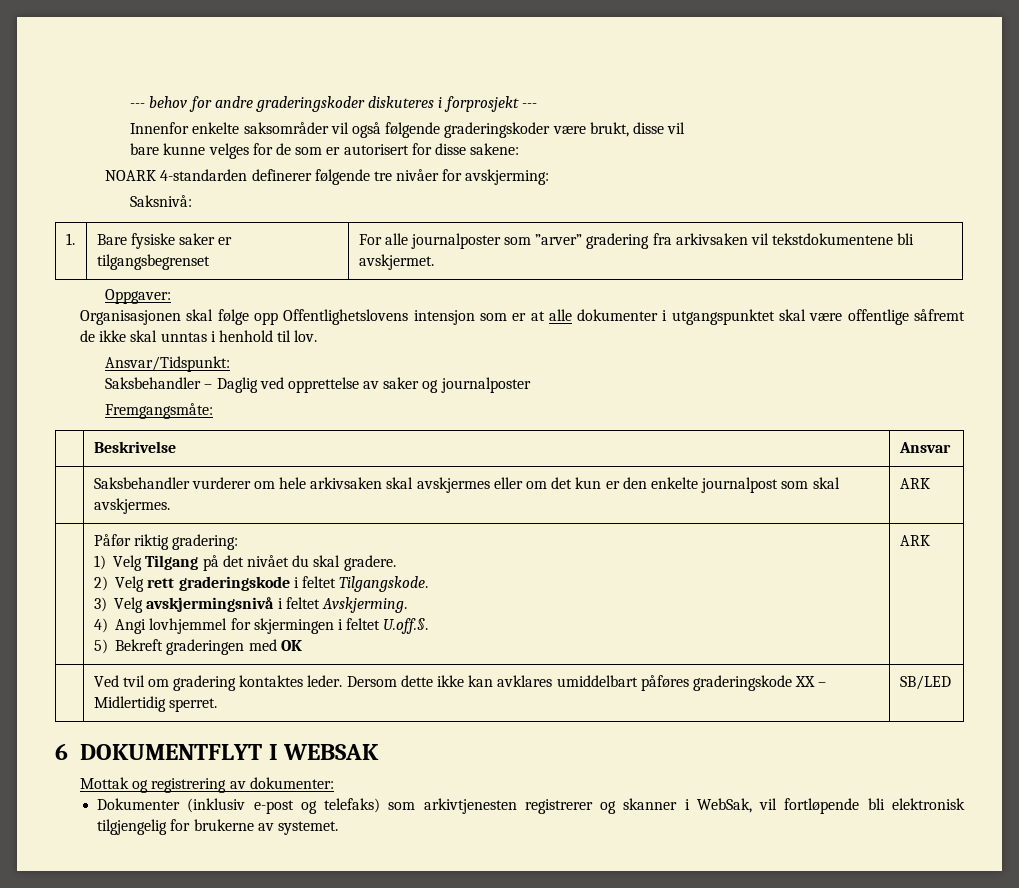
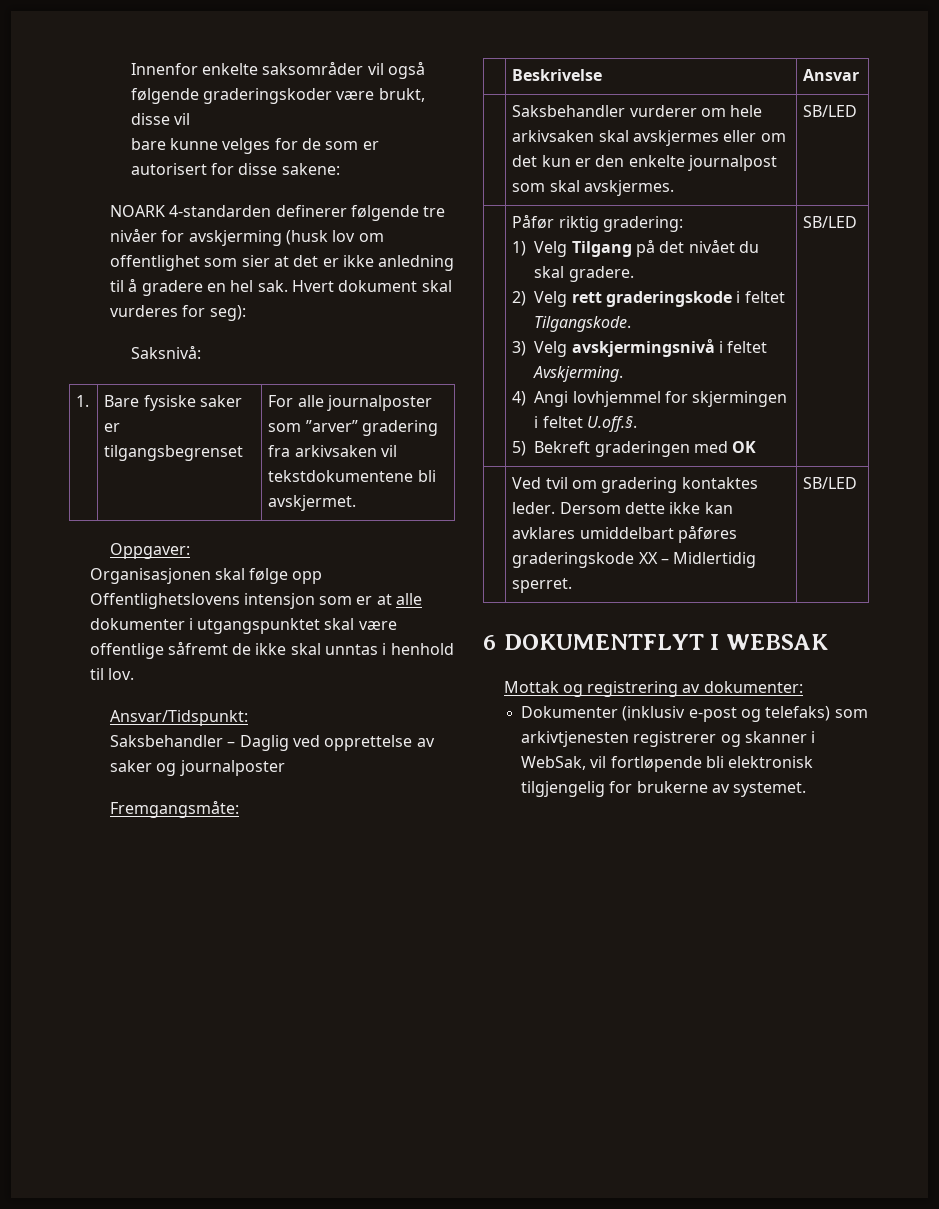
- --- behov for andre graderingskoder diskuteres i forprosjekt ---
- NOARK 4-standarden definerer følgende tre nivåer for avskjerming:
+ NOARK 4-standarden definerer følgende tre nivåer for avskjerming (husk lov om offentlighet som sier at det er ikke anledning til å gradere en hel sak. Hvert dokument skal vurderes for seg):
- | Saksbehandler vurderer om hele arkivsaken skal avskjermes eller om det kun er den enkelte journalpost som skal avskjermes. | ARK
+ | Saksbehandler vurderer om hele arkivsaken skal avskjermes eller om det kun er den enkelte journalpost som skal avskjermes. | SB/LED
  | Påfør riktig gradering:
  1) Velg Tilgang på det nivået du skal gradere.
  2) Velg rett graderingskode i feltet Tilgangskode.
  3) Velg avskjermingsnivå i feltet Avskjerming.
  4) Angi lovhjemmel for skjermingen i feltet U.off.§.
- 5) Bekreft graderingen med OK | ARK
+ 5) Bekreft graderingen med OK | SB/LED

